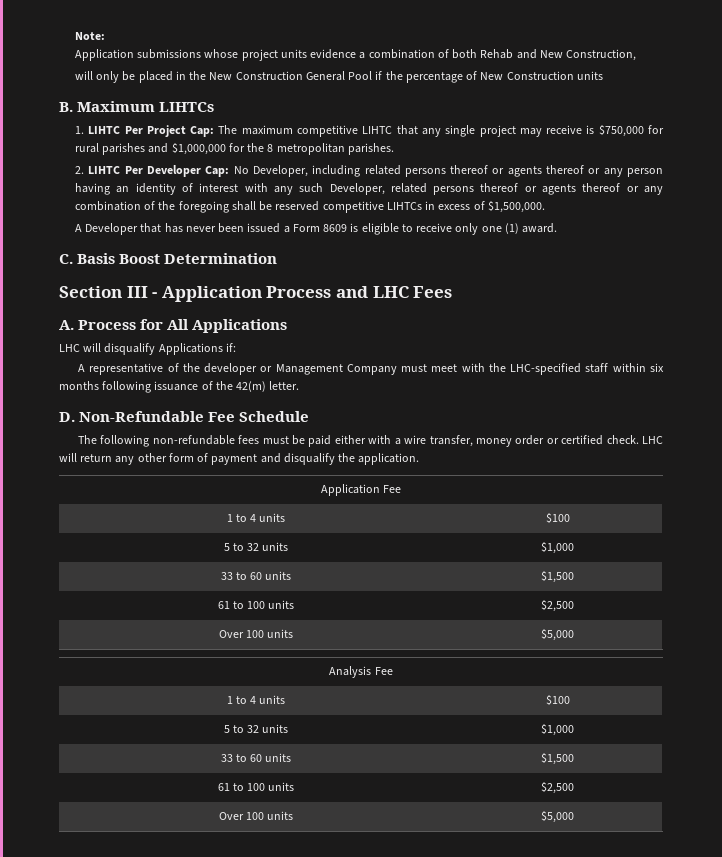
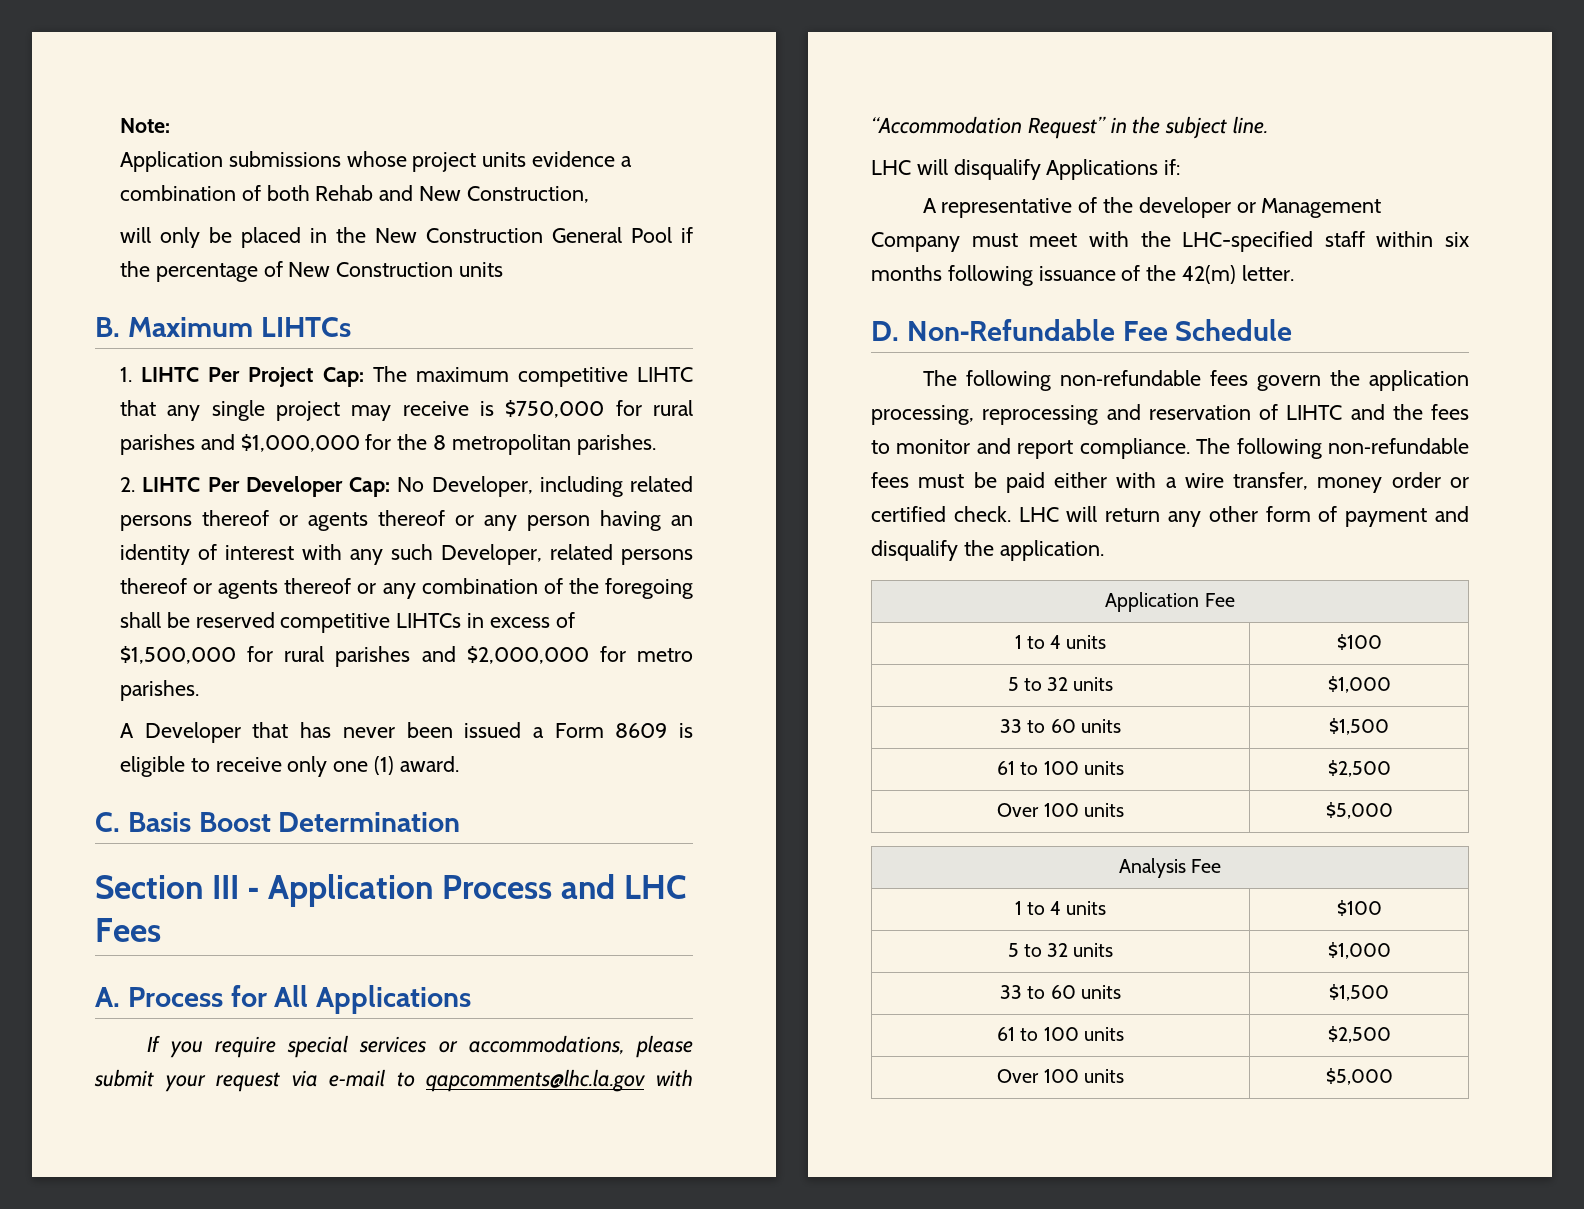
- 2. LIHTC Per Developer Cap: No Developer, including related persons thereof or agents thereof or any person having an identity of interest with any such Developer, related persons thereof or agents thereof or any combination of the foregoing shall be reserved competitive LIHTCs in excess of $1,500,000.
+ 2. LIHTC Per Developer Cap: No Developer, including related persons thereof or agents thereof or any person having an identity of interest with any such Developer, related persons thereof or agents thereof or any combination of the foregoing shall be reserved competitive LIHTCs in excess of $1,500,000 for rural parishes and $2,000,000 for metro parishes.
+ If you require special services or accommodations, please submit your request via e‐mail to qapcomments@lhc.la.gov with “Accommodation Request” in the subject line.
- The following non‐refundable fees must be paid either with a wire transfer, money order or certified check.
+ The following non‐refundable fees govern the application processing, reprocessing and reservation of LIHTC and the fees to monitor and report compliance. The following non‐refundable fees must be paid either with a wire transfer, money order or certified check.

